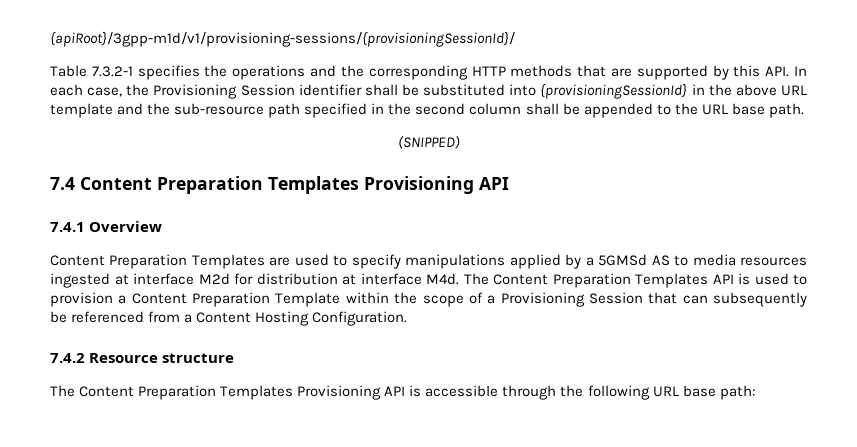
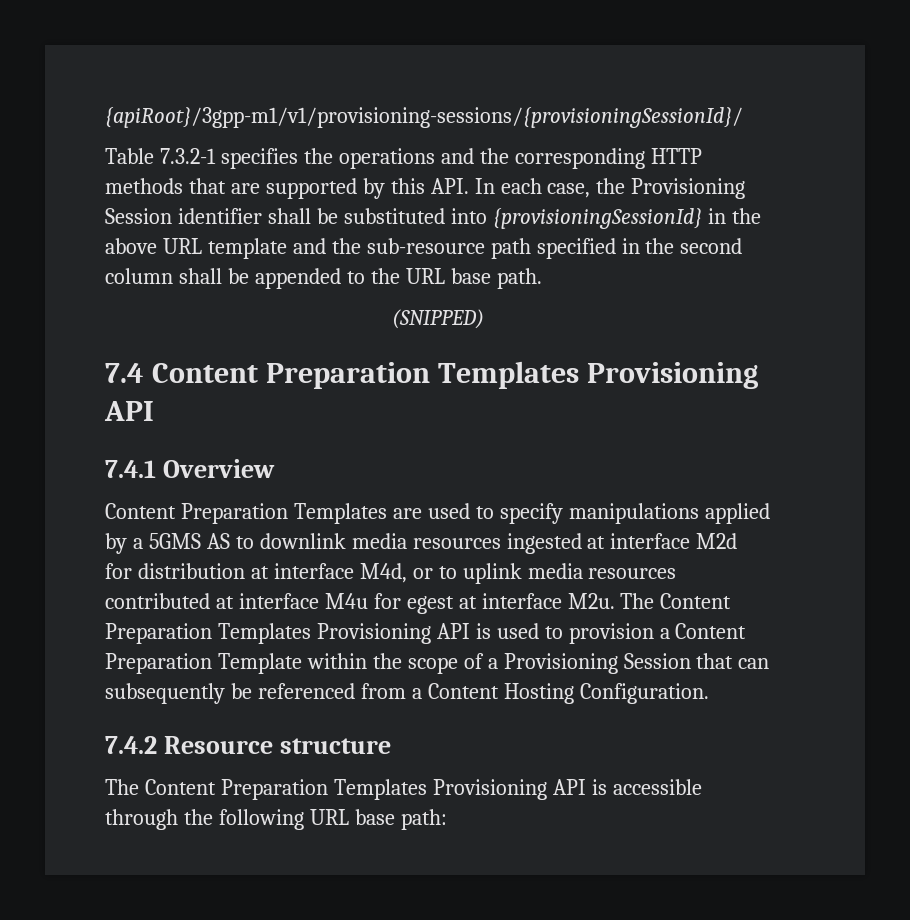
- {apiRoot}/3gpp-m1d/v1/provisioning-sessions/{provisioningSessionId}/
+ {apiRoot}/3gpp-m1/v1/provisioning-sessions/{provisioningSessionId}/
- Content Preparation Templates are used to specify manipulations applied by a 5GMSd AS to media resources ingested at interface M2d for distribution at interface M4d. The Content Preparation Templates API is used to provision a Content Preparation Template within the scope of a Provisioning Session that can subsequently be referenced from a Content Hosting Configuration.
+ Content Preparation Templates are used to specify manipulations applied by a 5GMS AS to downlink media resources ingested at interface M2d for distribution at interface M4d, or to uplink media resources contributed at interface M4u for egest at interface M2u. The Content Preparation Templates Provisioning API is used to provision a Content Preparation Template within the scope of a Provisioning Session that can subsequently be referenced from a Content Hosting Configuration.

